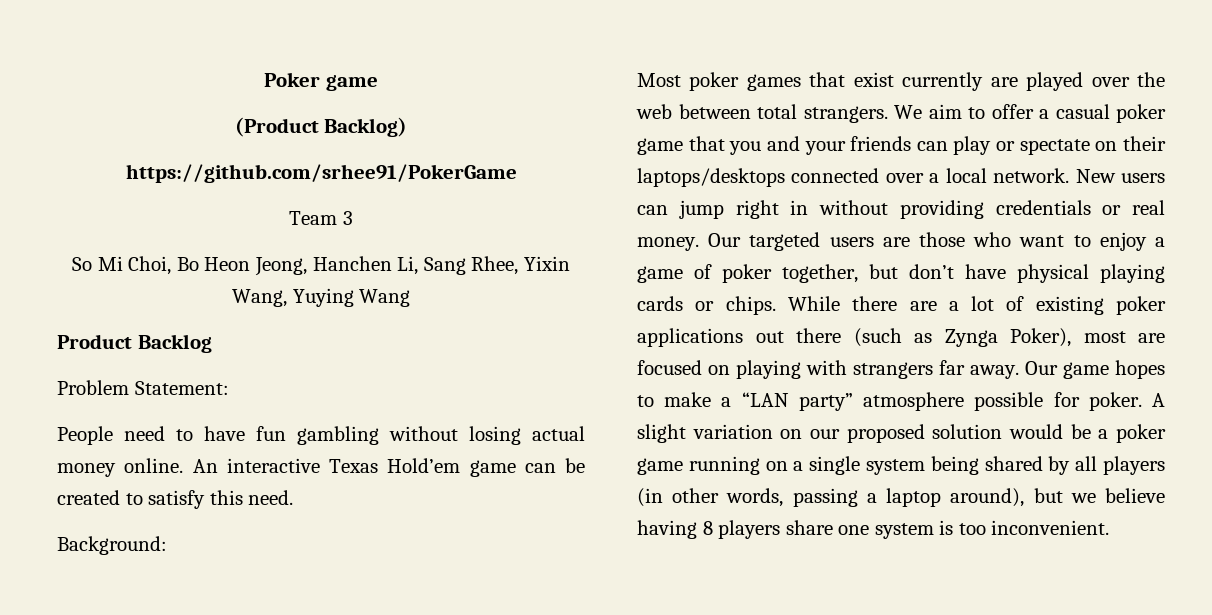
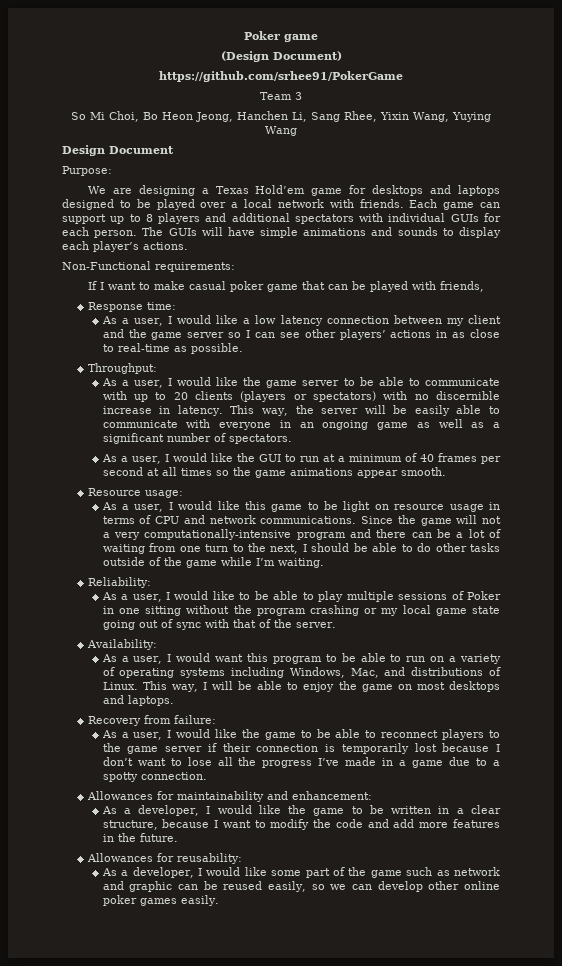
- (Product Backlog)
+ (Design Document)
- Product Backlog
- Problem Statement:
- People need to have fun gambling without losing actual money online. An interactive Texas Hold’em game can be created to satisfy this need.
- Background:
- Most poker games that exist currently are played over the web between total strangers. We aim to offer a casual poker game that you and your friends can play or spectate on their laptops/desktops connected over a local network. New users can jump right in without providing credentials or real money. Our targeted users are those who want to enjoy a game of poker together, but don’t have physical playing cards or chips. While there are a lot of existing poker applications out there (such as Zynga Poker), most are focused on playing with strangers far away. Our game hopes to make a “LAN party” atmosphere possible for poker. A slight variation on our proposed solution would be a poker game running on a single system being shared by all players (in other words, passing a laptop around), but we believe having 8 players share one system is too inconvenient.
+ Design Document
+ Purpose:
+ We are designing a Texas Hold’em game for desktops and laptops designed to be played over a local network with friends. Each game can support up to 8 players and additional spectators with individual GUIs for each person. The GUIs will have simple animations and sounds to display each player’s actions.
+ Non-Functional requirements:
+ If I want to make casual poker game that can be played with friends,
+ Response time:
+ As a user, I would like a low latency connection between my client and the game server so I can see other players’ actions in as close to real-time as possible.
+ Throughput:
+ As a user, I would like the game server to be able to communicate with up to 20 clients (players or spectators) with no discernible increase in latency. This way, the server will be easily able to communicate with everyone in an ongoing game as well as a significant number of spectators.
+ As a user, I would like the GUI to run at a minimum of 40 frames per second at all times so the game animations appear smooth.
+ Resource usage:
+ As a user, I would like this game to be light on resource usage in terms of CPU and network communications. Since the game will not a very computationally-intensive program and there can be a lot of waiting from one turn to the next, I should be able to do other tasks outside of the game while I’m waiting.
+ Reliability:
+ As a user, I would like to be able to play multiple sessions of Poker in one sitting without the program crashing or my local game state going out of sync with that of the server.
+ Availability:
+ As a user, I would want this program to be able to run on a variety of operating systems including Windows, Mac, and distributions of Linux. This way, I will be able to enjoy the game on most desktops and laptops.
+ Recovery from failure:
+ As a user, I would like the game to be able to reconnect players to the game server if their connection is temporarily lost because I don’t want to lose all the progress I’ve made in a game due to a spotty connection.
+ Allowances for maintainability and enhancement:
+ As a developer, I would like the game to be written in a clear structure, because I want to modify the code and add more features in the future.
+ Allowances for reusability:
+ As a developer, I would like some part of the game such as network and graphic can be reused easily, so we can develop other online poker games easily.

